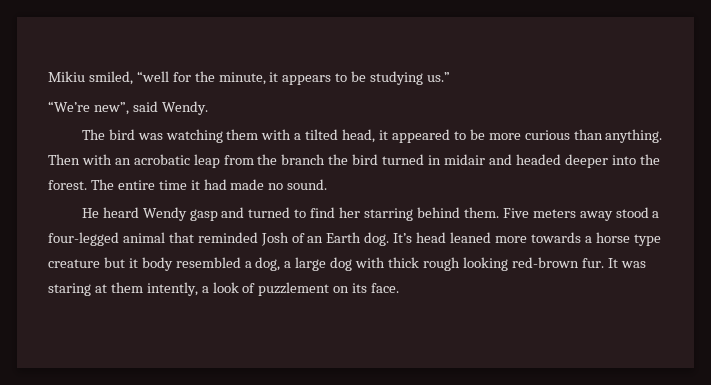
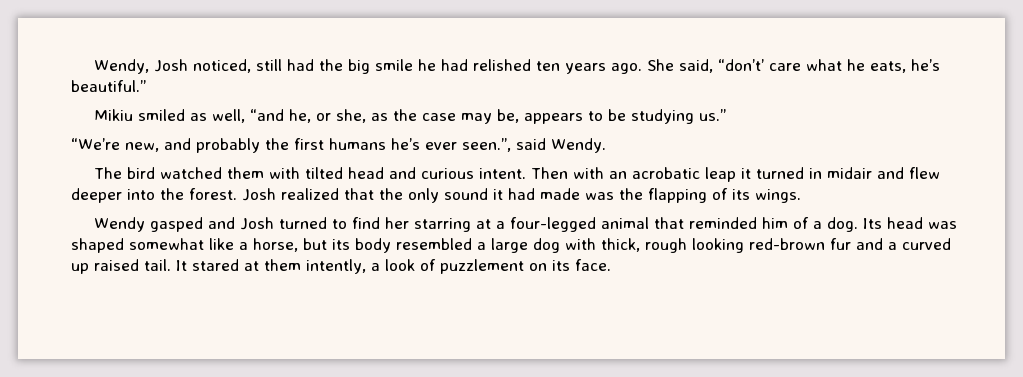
- Mikiu smiled, “well for the minute, it appears to be studying us.”
+ Wendy, Josh noticed, still had the big smile he had relished ten years ago. She said, “don’t’ care what he eats, he’s beautiful.”
+ Mikiu smiled as well, “and he, or she, as the case may be, appears to be studying us.”
- “We’re new”, said Wendy.
- The bird was watching them with a tilted head, it appeared to be more curious than anything.
+ “We’re new, and probably the first humans he’s ever seen.”, said Wendy.
+ The bird watched them with tilted head and curious intent.
- Then with an acrobatic leap from the branch the bird turned in midair and headed deeper into the forest.
+ Then with an acrobatic leap it turned in midair and flew deeper into the forest.
- The entire time it had made no sound.
- He heard Wendy gasp and turned to find her starring behind them. Five meters away stood a four-legged animal that reminded Josh of an Earth dog. It’s head leaned more towards a horse type creature but it body resembled a dog, a large dog with thick rough looking red-brown fur. It was staring at them intently, a look of puzzlement on its face.
+ Josh realized that the only sound it had made was the flapping of its wings.
+ Wendy gasped and Josh turned to find her starring at a four-legged animal that reminded him of a dog. Its head was shaped somewhat like a horse, but its body resembled a large dog with thick, rough looking red-brown fur and a curved up raised tail. It stared at them intently, a look of puzzlement on its face.

